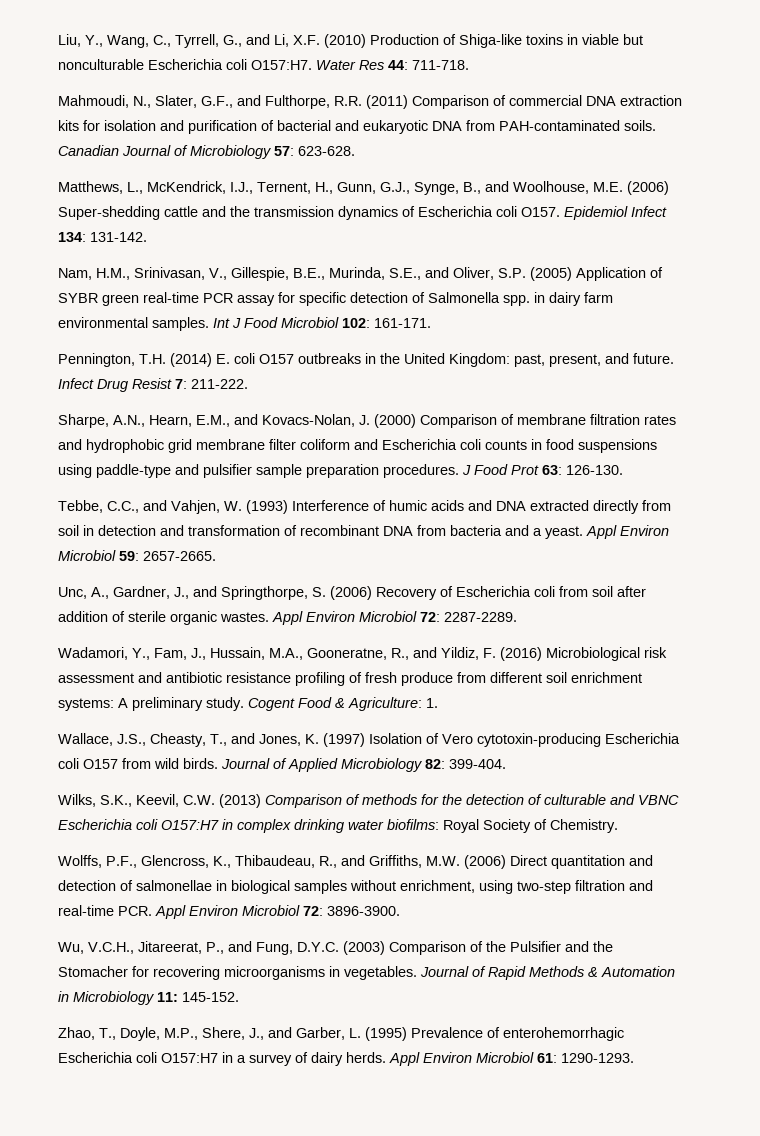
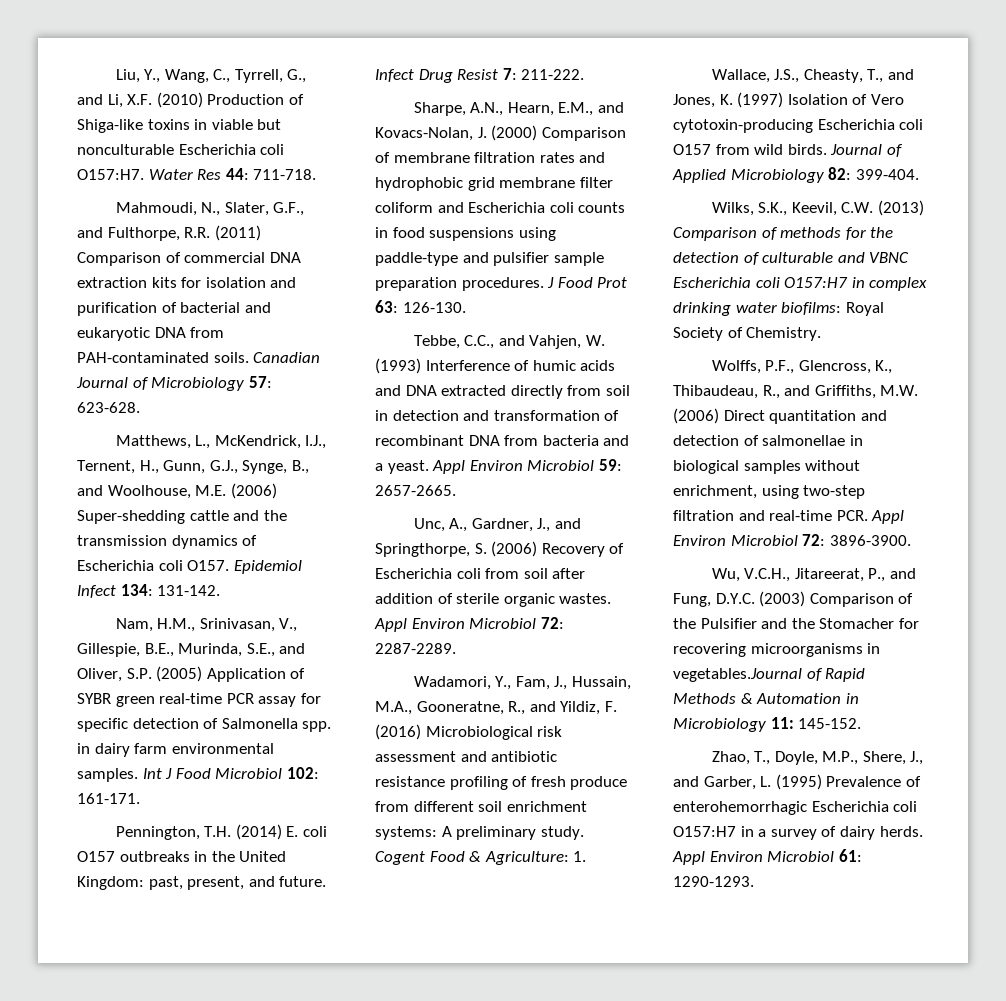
- Wu, V.C.H., Jitareerat, P., and Fung, D.Y.C. (2003) Comparison of the Pulsifier and the Stomacher for recovering microorganisms in vegetables. Journal of Rapid Methods & Automation in Microbiology 11: 145-152.
+ Wu, V.C.H., Jitareerat, P., and Fung, D.Y.C. (2003) Comparison of the Pulsifier and the Stomacher for recovering microorganisms in vegetables.Journal of Rapid Methods & Automation in Microbiology 11: 145-152.

